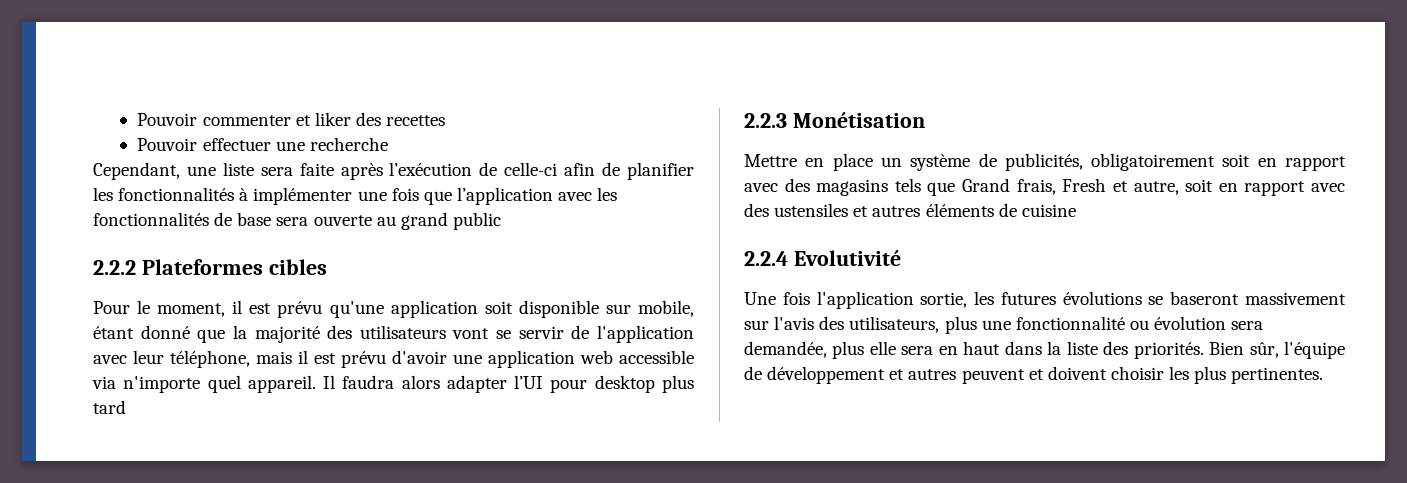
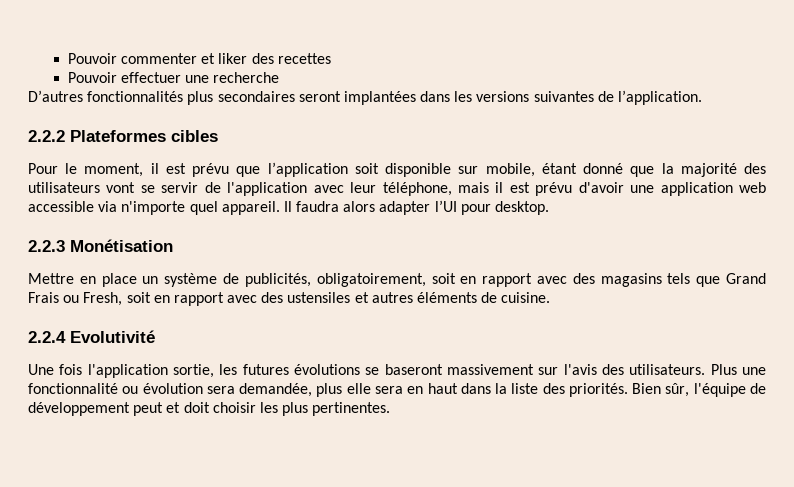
- Cependant, une liste sera faite après l’exécution de celle-ci afin de planifier les fonctionnalités à implémenter une fois que l’application avec les fonctionnalités de base sera ouverte au grand public
+ D’autres fonctionnalités plus secondaires seront implantées dans les versions suivantes de l’application.
- Pour le moment, il est prévu qu'une application soit disponible sur mobile, étant donné que la majorité des utilisateurs vont se servir de l'application avec leur téléphone, mais il est prévu d'avoir une application web accessible via n'importe quel appareil.
+ Pour le moment, il est prévu que l’application soit disponible sur mobile, étant donné que la majorité des utilisateurs vont se servir de l'application avec leur téléphone, mais il est prévu d'avoir une application web accessible via n'importe quel appareil.
- Il faudra alors adapter l’UI pour desktop plus tard
+ Il faudra alors adapter l’UI pour desktop.
- Mettre en place un système de publicités, obligatoirement soit en rapport avec des magasins tels que Grand frais, Fresh et autre, soit en rapport avec des ustensiles et autres éléments de cuisine
+ Mettre en place un système de publicités, obligatoirement, soit en rapport avec des magasins tels que Grand Frais ou Fresh, soit en rapport avec des ustensiles et autres éléments de cuisine.
- Une fois l'application sortie, les futures évolutions se baseront massivement sur l'avis des utilisateurs, plus une fonctionnalité ou évolution sera demandée, plus elle sera en haut dans la liste des priorités.
+ Une fois l'application sortie, les futures évolutions se baseront massivement sur l'avis des utilisateurs. Plus une fonctionnalité ou évolution sera demandée, plus elle sera en haut dans la liste des priorités.
- Bien sûr, l'équipe de développement et autres peuvent et doivent choisir les plus pertinentes.
+ Bien sûr, l'équipe de développement peut et doit choisir les plus pertinentes.

